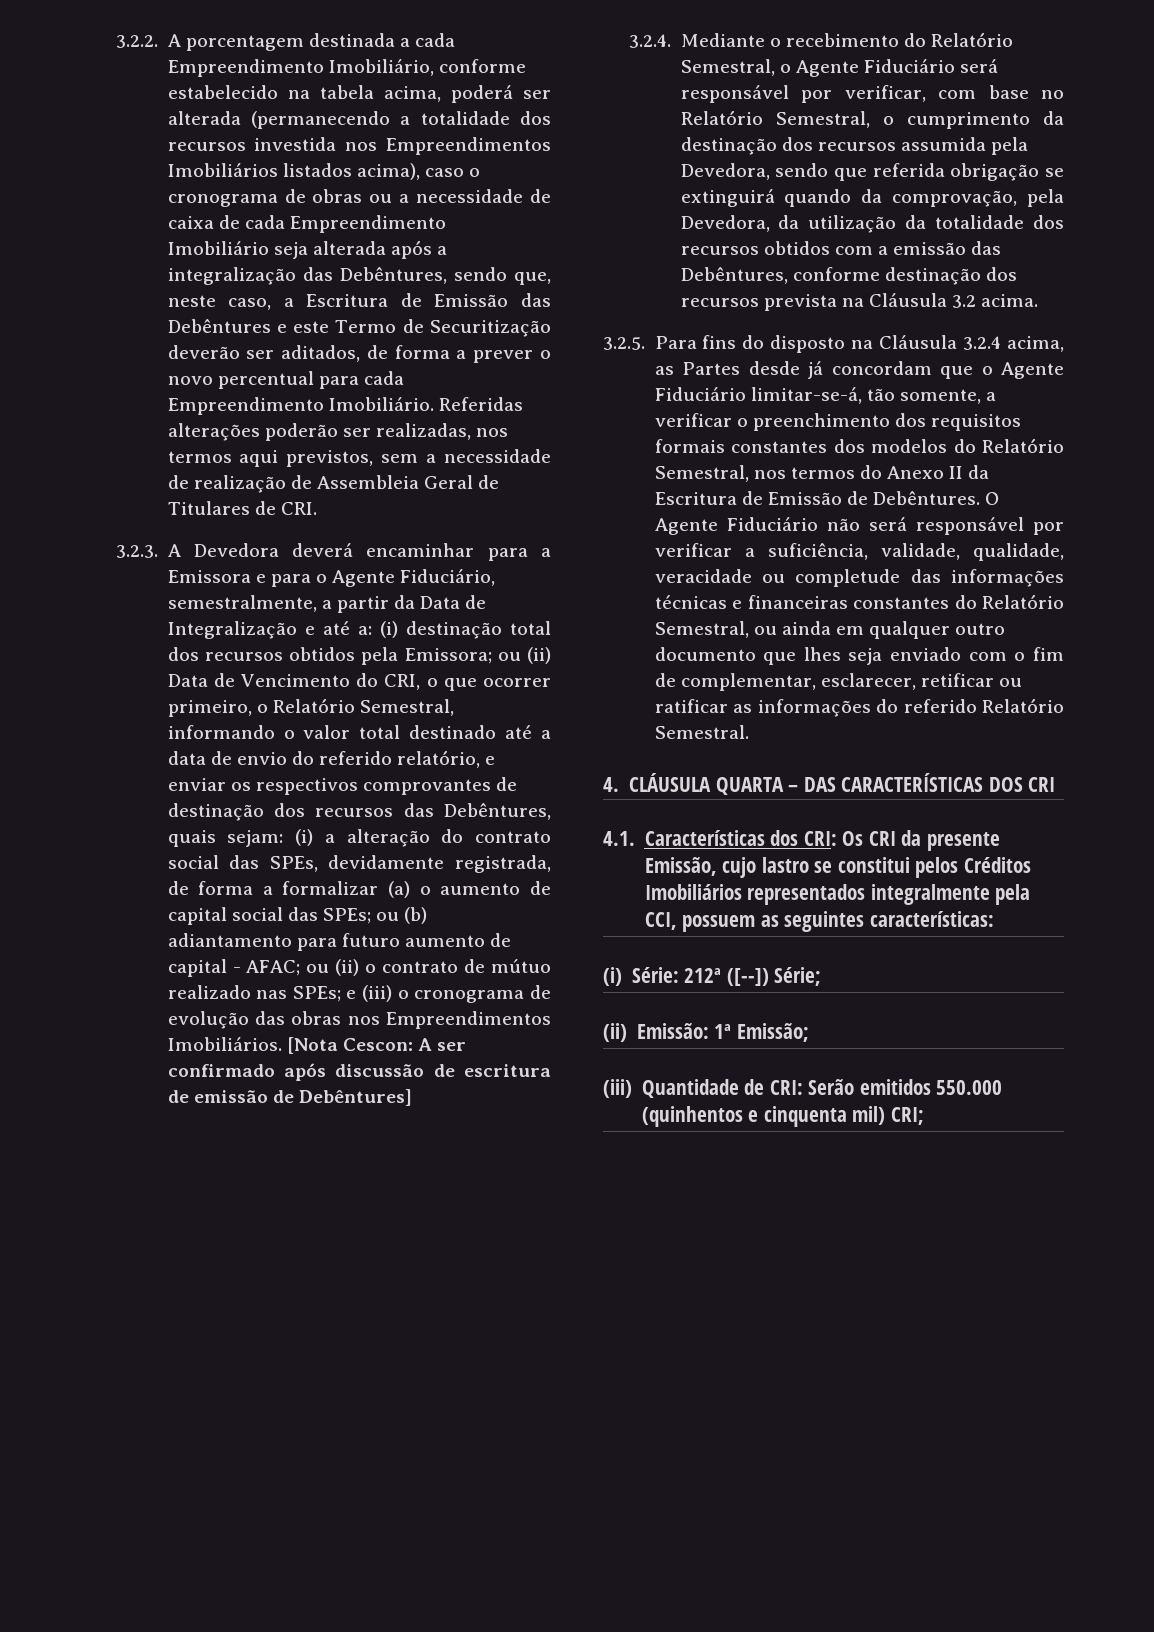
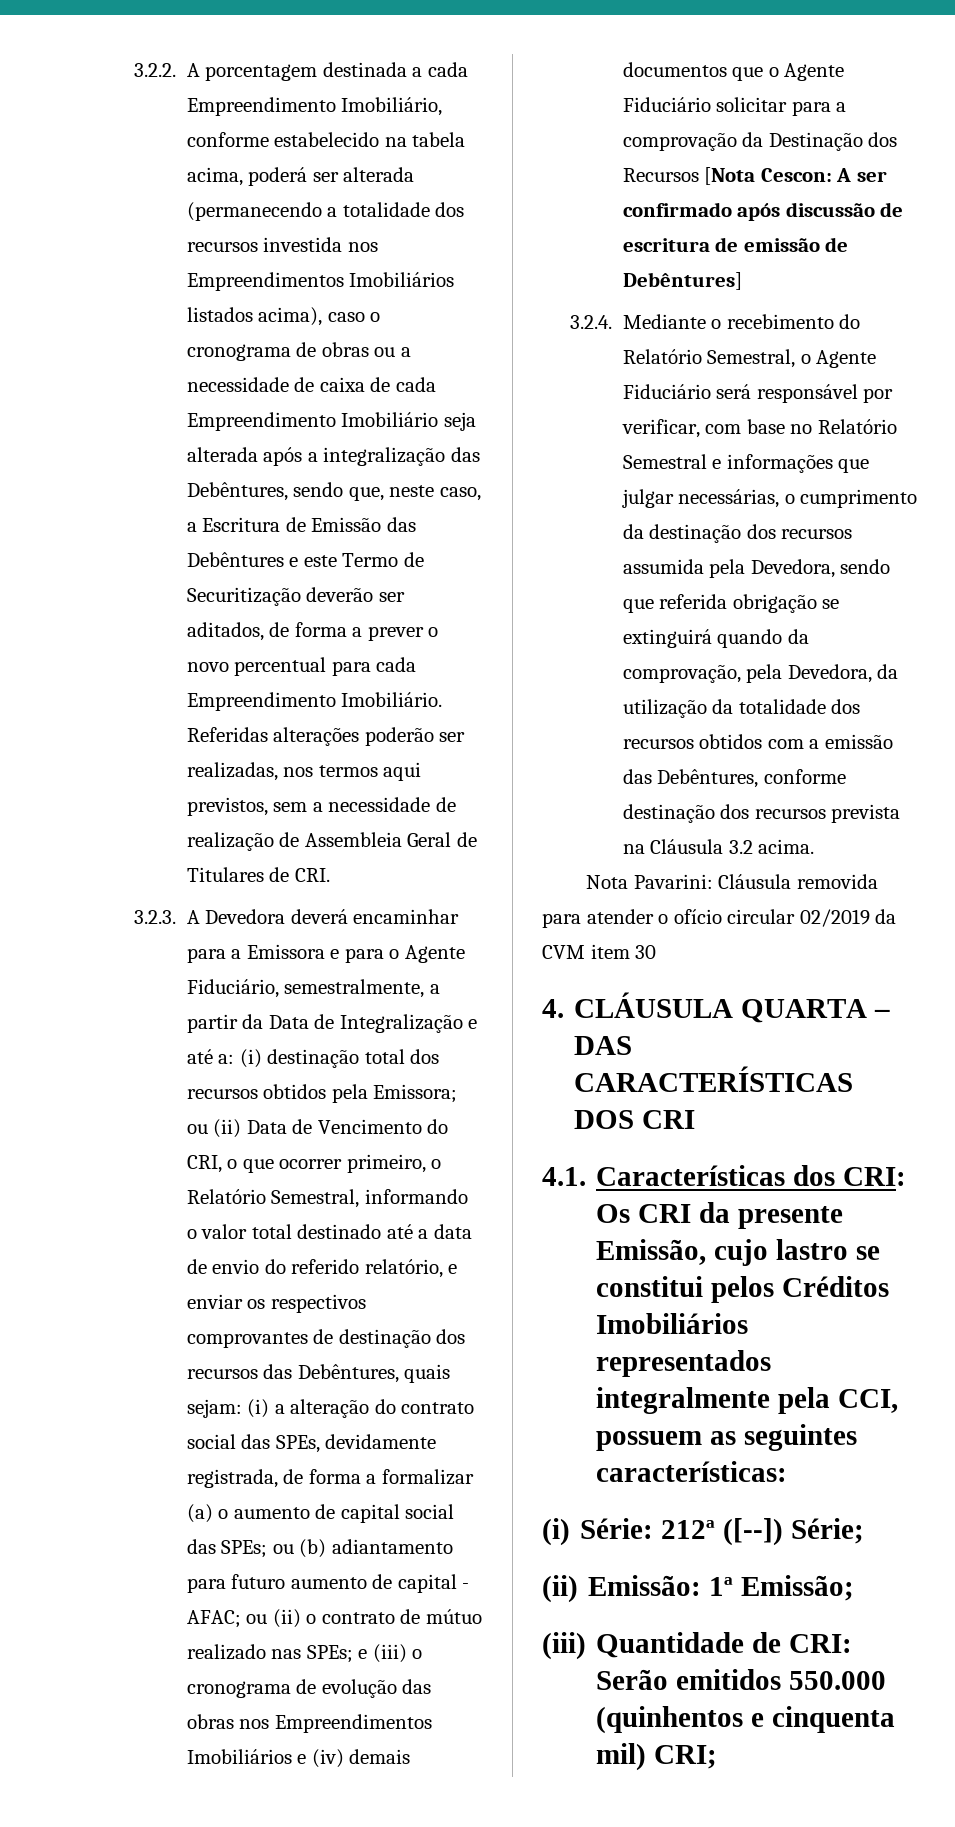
- e (iii) o cronograma de evolução das obras nos Empreendimentos Imobiliários. [Nota Cescon:
+ e (iii) o cronograma de evolução das obras nos Empreendimentos Imobiliários e (iv) demais documentos que o Agente Fiduciário solicitar para a comprovação da Destinação dos Recursos [Nota Cescon:
- 3.2.4. Mediante o recebimento do Relatório Semestral, o Agente Fiduciário será responsável por verificar, com base no Relatório Semestral, o cumprimento da destinação dos recursos assumida pela Devedora, sendo que referida obrigação se extinguirá quando da comprovação, pela Devedora, da utilização da totalidade dos recursos obtidos com a emissão das Debêntures, conforme destinação dos recursos prevista na Cláusula 3.2 acima.
+ 3.2.4. Mediante o recebimento do Relatório Semestral, o Agente Fiduciário será responsável por verificar, com base no Relatório Semestral e informações que julgar necessárias, o cumprimento da destinação dos recursos assumida pela Devedora, sendo que referida obrigação se extinguirá quando da comprovação, pela Devedora, da utilização da totalidade dos recursos obtidos com a emissão das Debêntures, conforme destinação dos recursos prevista na Cláusula 3.2 acima.
- 3.2.5. Para fins do disposto na Cláusula 3.2.4 acima, as Partes desde já concordam que o Agente Fiduciário limitar-se-á, tão somente, a verificar o preenchimento dos requisitos formais constantes dos modelos do Relatório Semestral, nos termos do Anexo II da Escritura de Emissão de Debêntures. O Agente Fiduciário não será responsável por verificar a suficiência, validade, qualidade, veracidade ou completude das informações técnicas e financeiras constantes do Relatório Semestral, ou ainda em qualquer outro documento que lhes seja enviado com o fim de complementar, esclarecer, retificar ou ratificar as informações do referido Relatório Semestral.
+ Nota Pavarini: Cláusula removida para atender o ofício circular 02/2019 da CVM item 30

